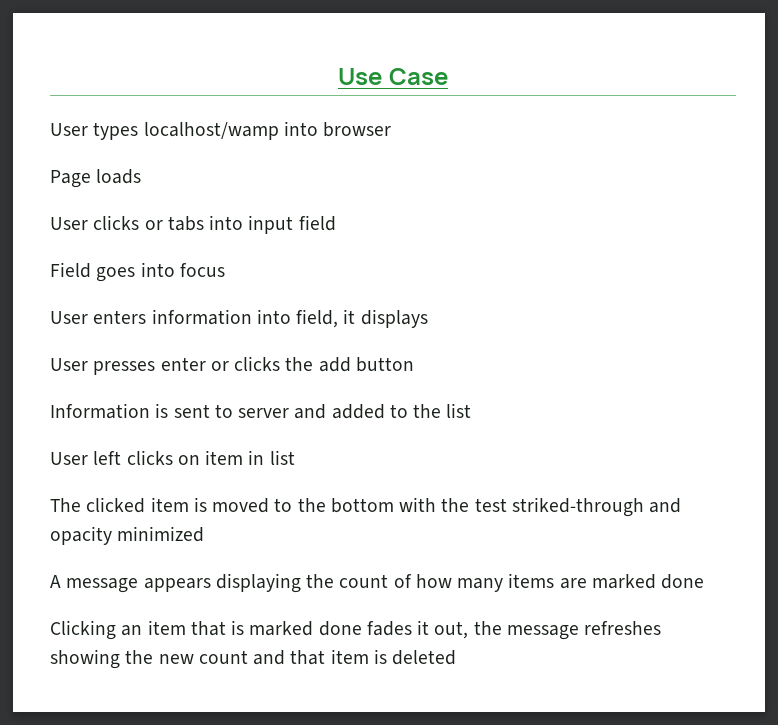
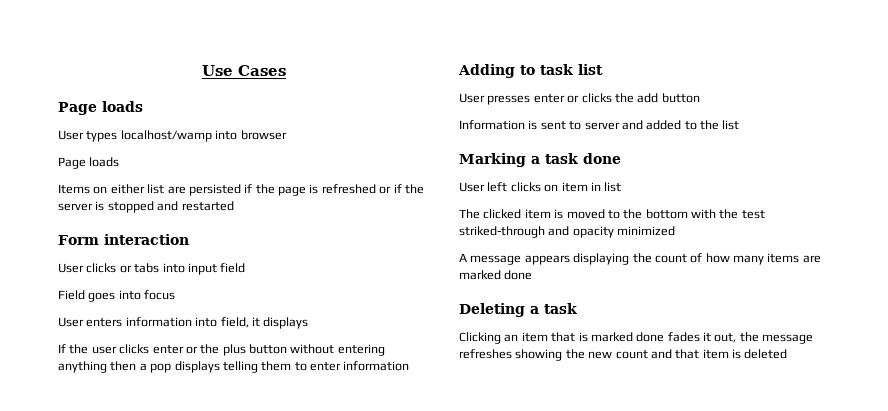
- Use Case
+ Use Cases
+ Page loads
+ Items on either list are persisted if the page is refreshed or if the server is stopped and restarted
+ Form interaction
+ If the user clicks enter or the plus button without entering anything then a pop displays telling them to enter information
+ Adding to task list
+ Marking a task done
+ Deleting a task

